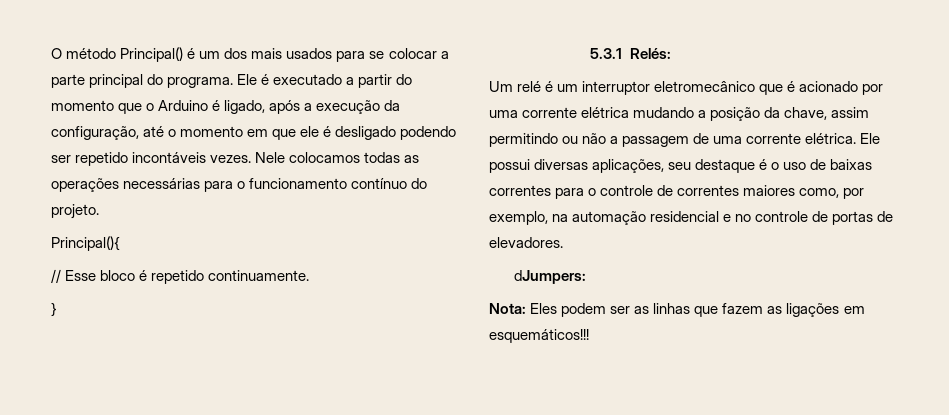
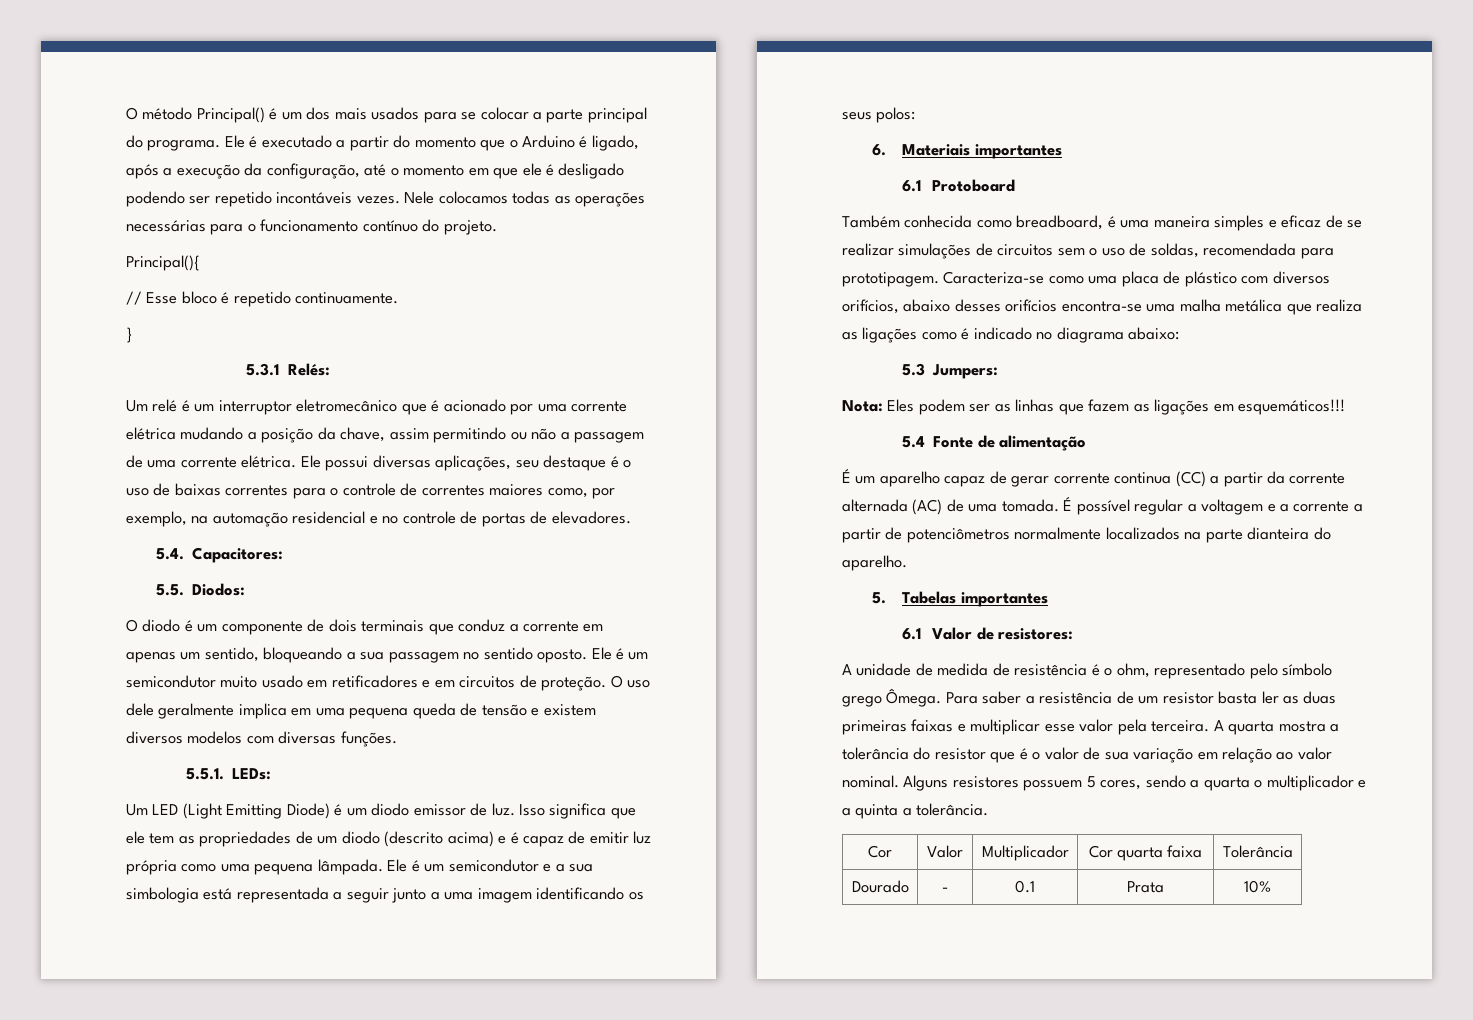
- dJumpers:
+ 5.4. Capacitores:
+ 5.5. Diodos:
+ O diodo é um componente de dois terminais que conduz a corrente em apenas um sentido, bloqueando a sua passagem no sentido oposto. Ele é um semicondutor muito usado em retificadores e em circuitos de proteção. O uso dele geralmente implica em uma pequena queda de tensão e existem diversos modelos com diversas funções.
+ 5.5.1. LEDs:
+ Um LED (Light Emitting Diode) é um diodo emissor de luz. Isso significa que ele tem as propriedades de um diodo (descrito acima) e é capaz de emitir luz própria como uma pequena lâmpada. Ele é um semicondutor e a sua simbologia está representada a seguir junto a uma imagem identificando os seus polos:
+ 6. Materiais importantes
+ 6.1 Protoboard
+ Também conhecida como breadboard, é uma maneira simples e eficaz de se realizar simulações de circuitos sem o uso de soldas, recomendada para prototipagem. Caracteriza-se como uma placa de plástico com diversos orifícios, abaixo desses orifícios encontra-se uma malha metálica que realiza as ligações como é indicado no diagrama abaixo:
+ 5.3 Jumpers:
+ 5.4 Fonte de alimentação
+ É um aparelho capaz de gerar corrente continua (CC) a partir da corrente alternada (AC) de uma tomada. É possível regular a voltagem e a corrente a partir de potenciômetros normalmente localizados na parte dianteira do aparelho.
+ 5. Tabelas importantes
+ 6.1 Valor de resistores:
+ A unidade de medida de resistência é o ohm, representado pelo símbolo grego Ômega. Para saber a resistência de um resistor basta ler as duas primeiras faixas e multiplicar esse valor pela terceira. A quarta mostra a tolerância do resistor que é o valor de sua variação em relação ao valor nominal. Alguns resistores possuem 5 cores, sendo a quarta o multiplicador e a quinta a tolerância.
+ Cor | Valor | Multiplicador | Cor quarta faixa | Tolerância
+ Dourado | - | 0.1 | Prata | 10%

